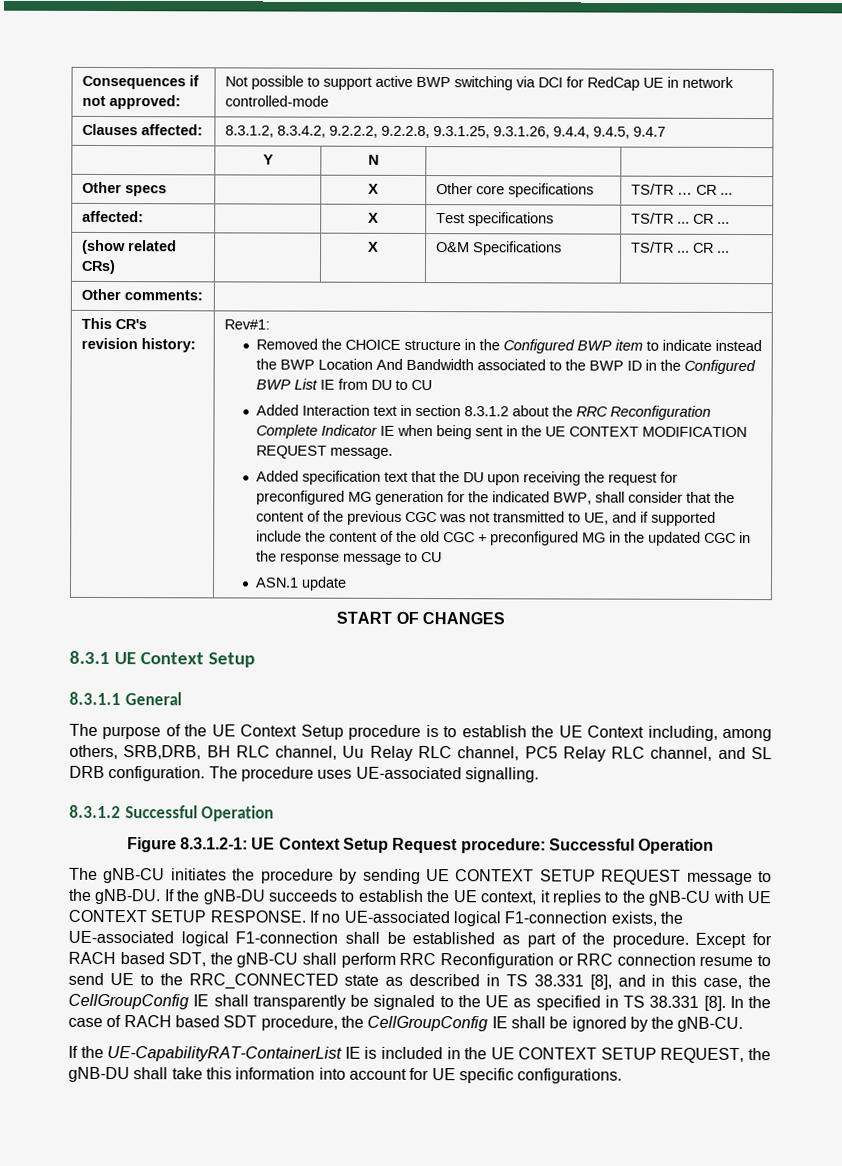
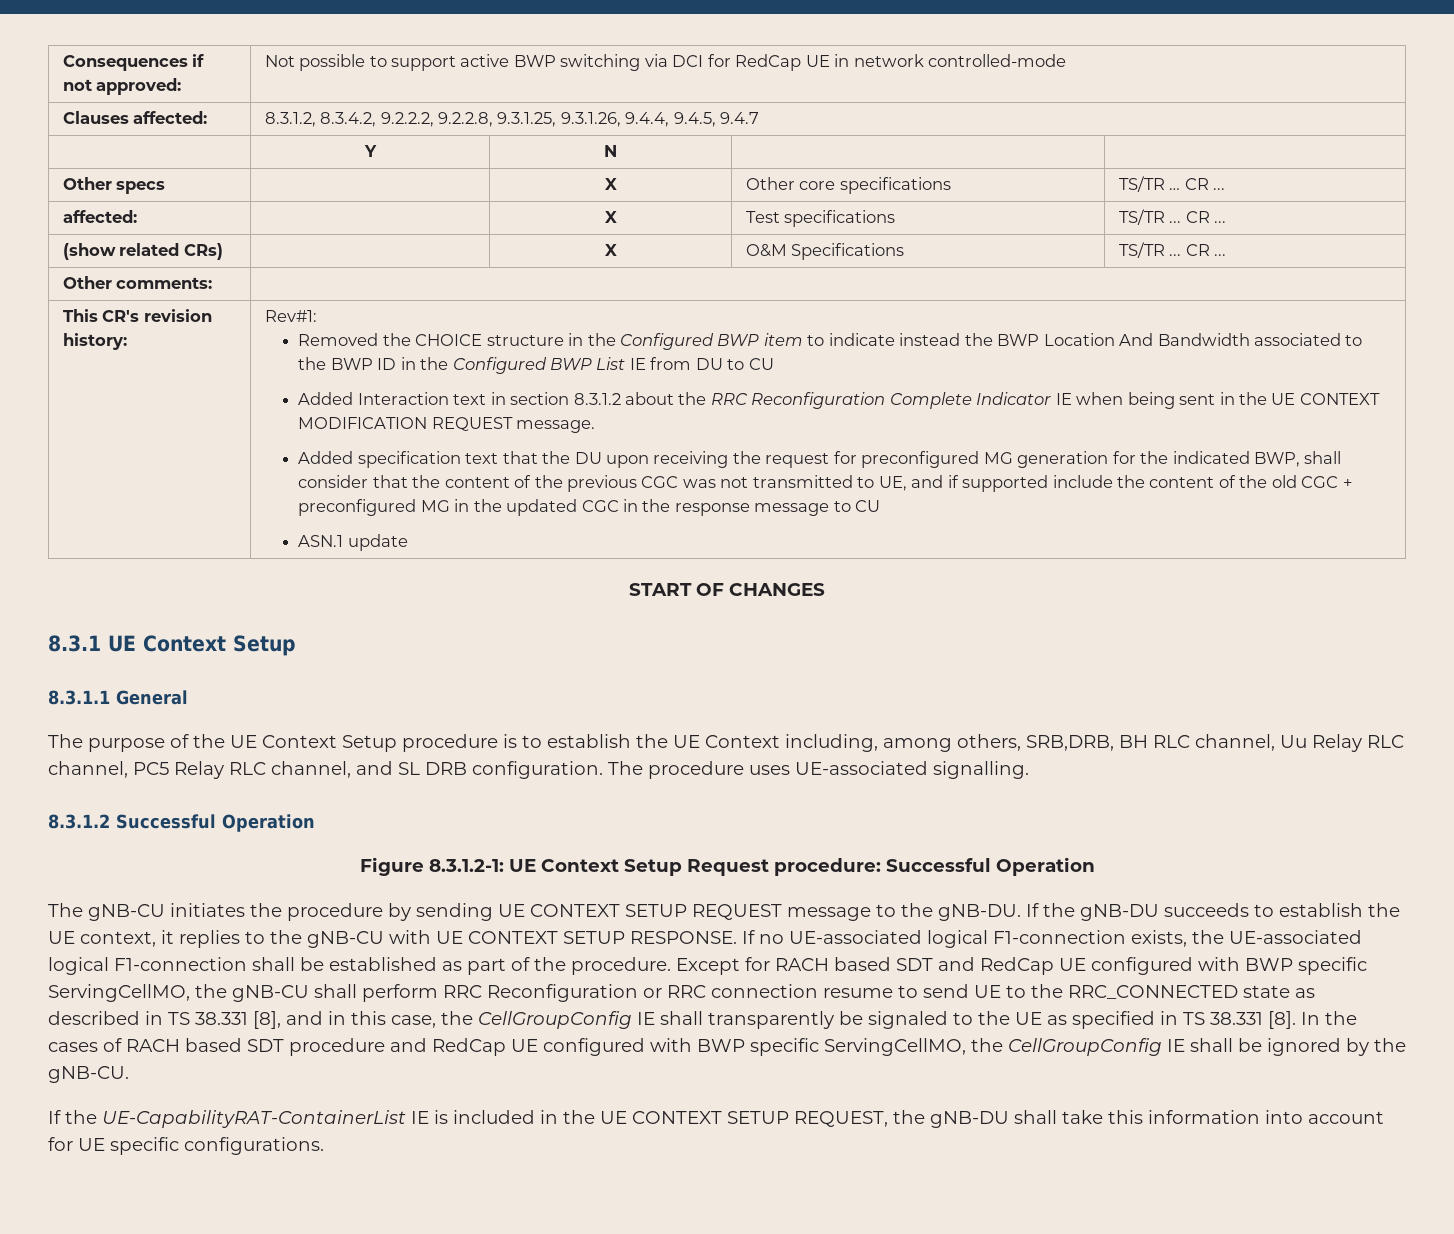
- Except for RACH based SDT, the gNB-CU shall perform RRC Reconfiguration or RRC connection resume to send UE to the RRC_CONNECTED state as described in TS 38.331 [8], and in this case, the CellGroupConfig IE shall transparently be signaled to the UE as specified in TS 38.331 [8].
+ Except for RACH based SDT and RedCap UE configured with BWP specific ServingCellMO, the gNB-CU shall perform RRC Reconfiguration or RRC connection resume to send UE to the RRC_CONNECTED state as described in TS 38.331 [8], and in this case, the CellGroupConfig IE shall transparently be signaled to the UE as specified in TS 38.331 [8].
- In the case of RACH based SDT procedure, the CellGroupConfig IE shall be ignored by the gNB-CU.
+ In the cases of RACH based SDT procedure and RedCap UE configured with BWP specific ServingCellMO, the CellGroupConfig IE shall be ignored by the gNB-CU.

